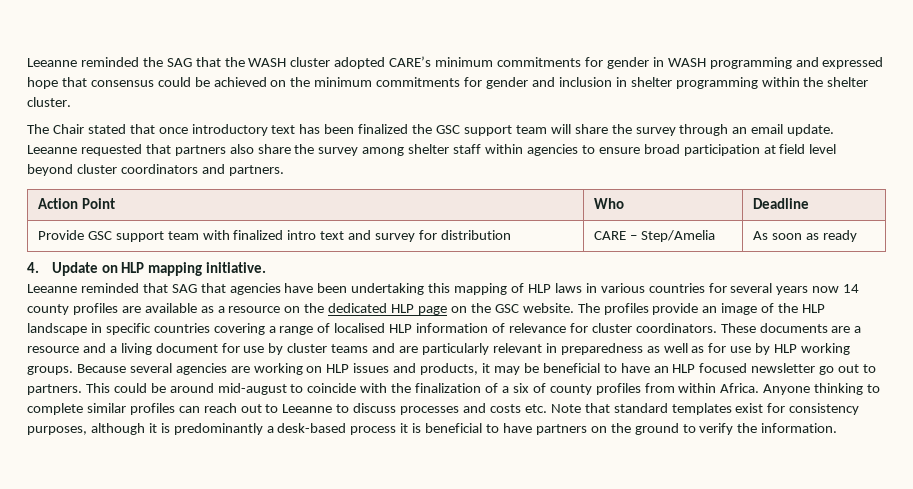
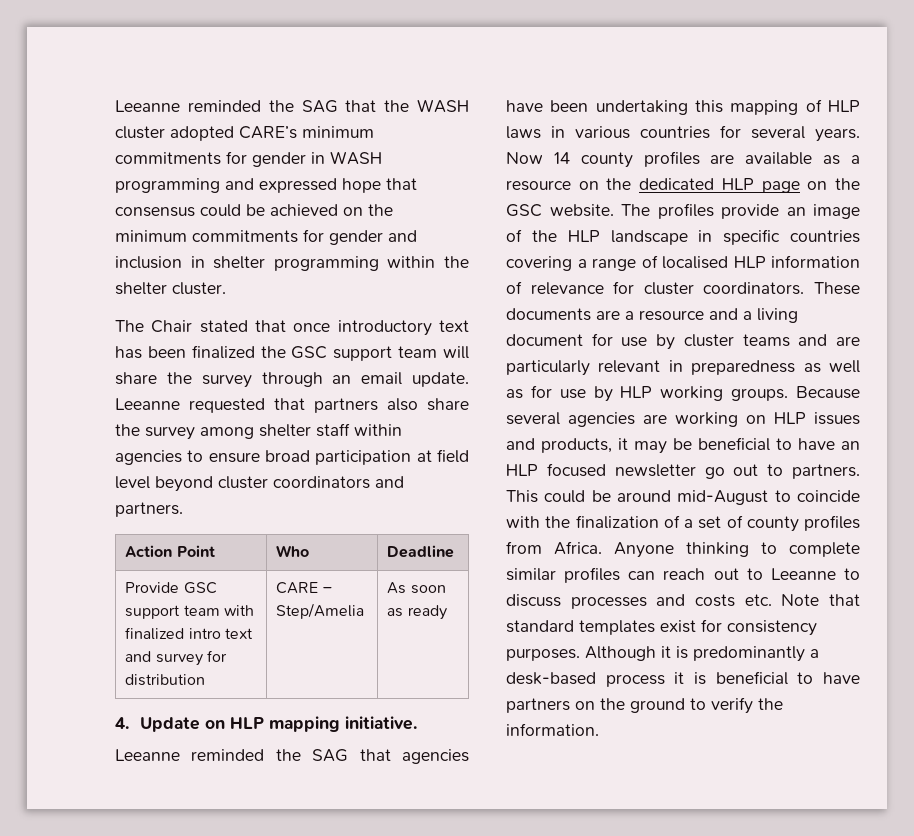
- Leeanne reminded that SAG that agencies have been undertaking this mapping of HLP laws in various countries for several years now 14 county profiles are available as a resource on the dedicated HLP page on the GSC website.
+ Leeanne reminded the SAG that agencies have been undertaking this mapping of HLP laws in various countries for several years. Now 14 county profiles are available as a resource on the dedicated HLP page on the GSC website.
- This could be around mid-august to coincide with the finalization of a six of county profiles from within Africa.
+ This could be around mid-August to coincide with the finalization of a set of county profiles from Africa.
- Anyone thinking to complete similar profiles can reach out to Leeanne to discuss processes and costs etc. Note that standard templates exist for consistency purposes, although it is predominantly a desk-based process it is beneficial to have partners on the ground to verify the information.
+ Anyone thinking to complete similar profiles can reach out to Leeanne to discuss processes and costs etc. Note that standard templates exist for consistency purposes. Although it is predominantly a desk-based process it is beneficial to have partners on the ground to verify the information.

